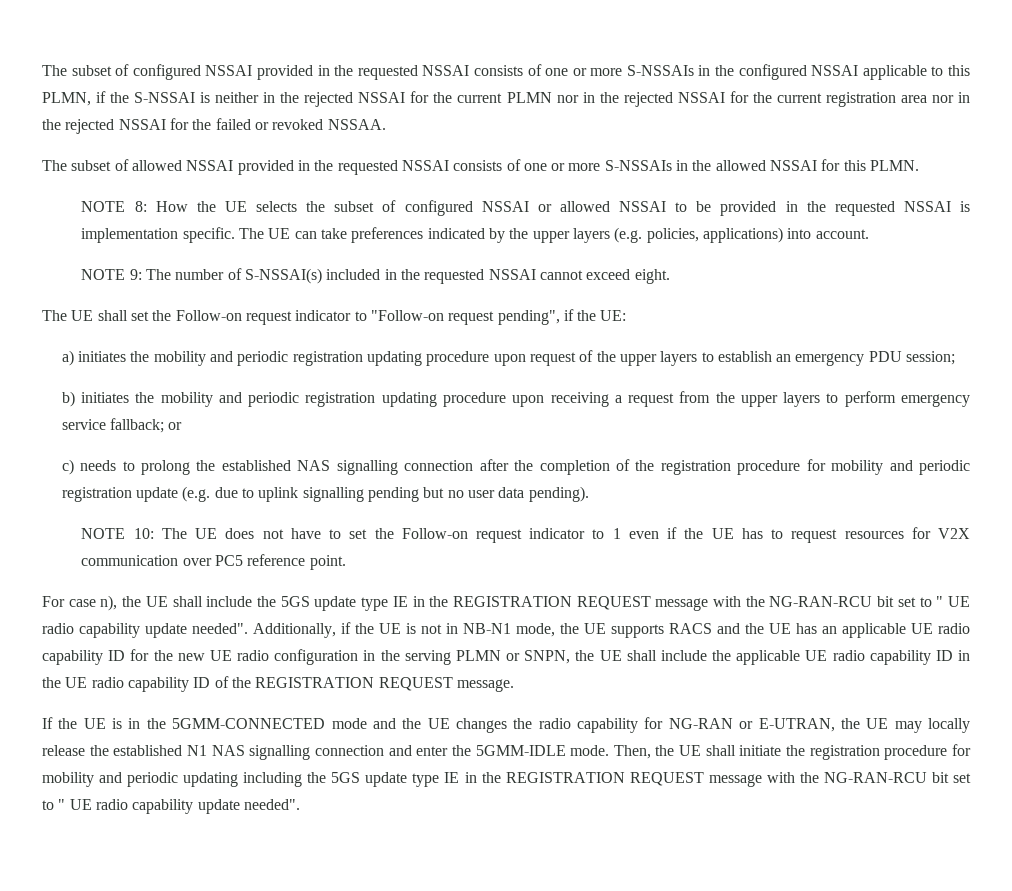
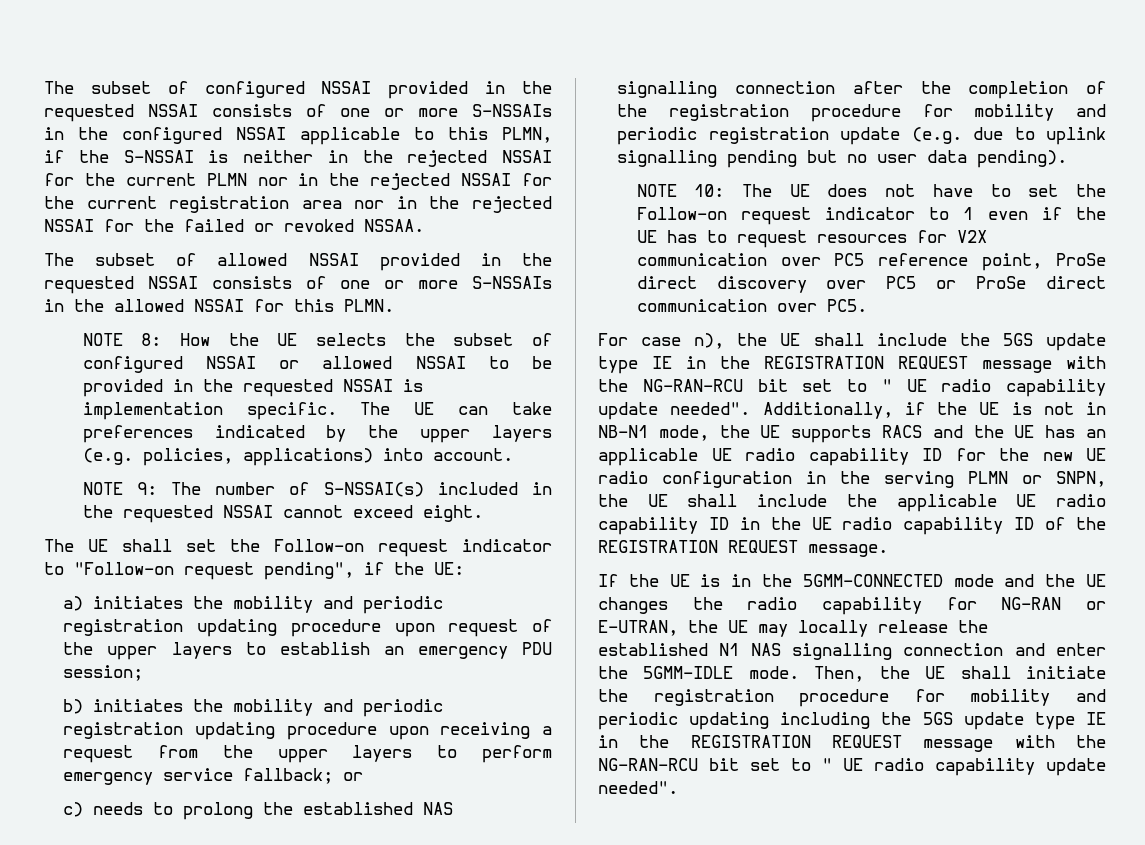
- NOTE 10: The UE does not have to set the Follow-on request indicator to 1 even if the UE has to request resources for V2X communication over PC5 reference point.
+ NOTE 10: The UE does not have to set the Follow-on request indicator to 1 even if the UE has to request resources for V2X communication over PC5 reference point, ProSe direct discovery over PC5 or ProSe direct communication over PC5.

